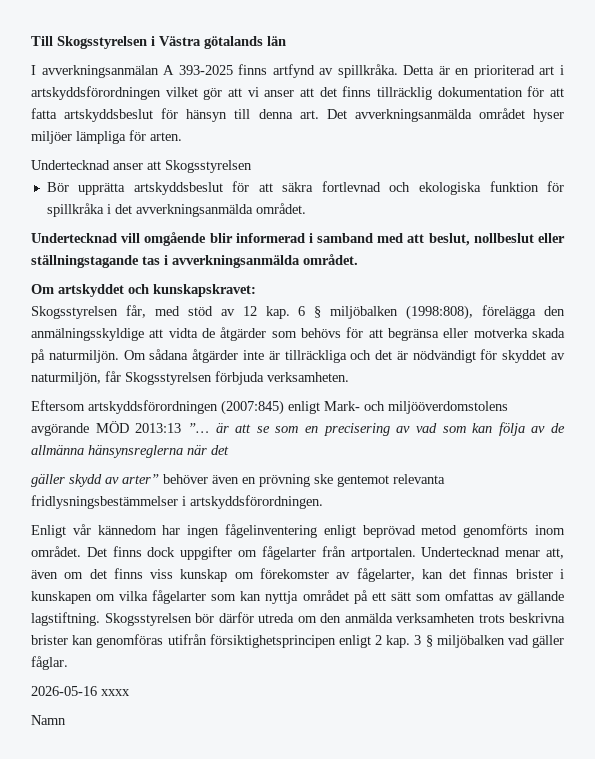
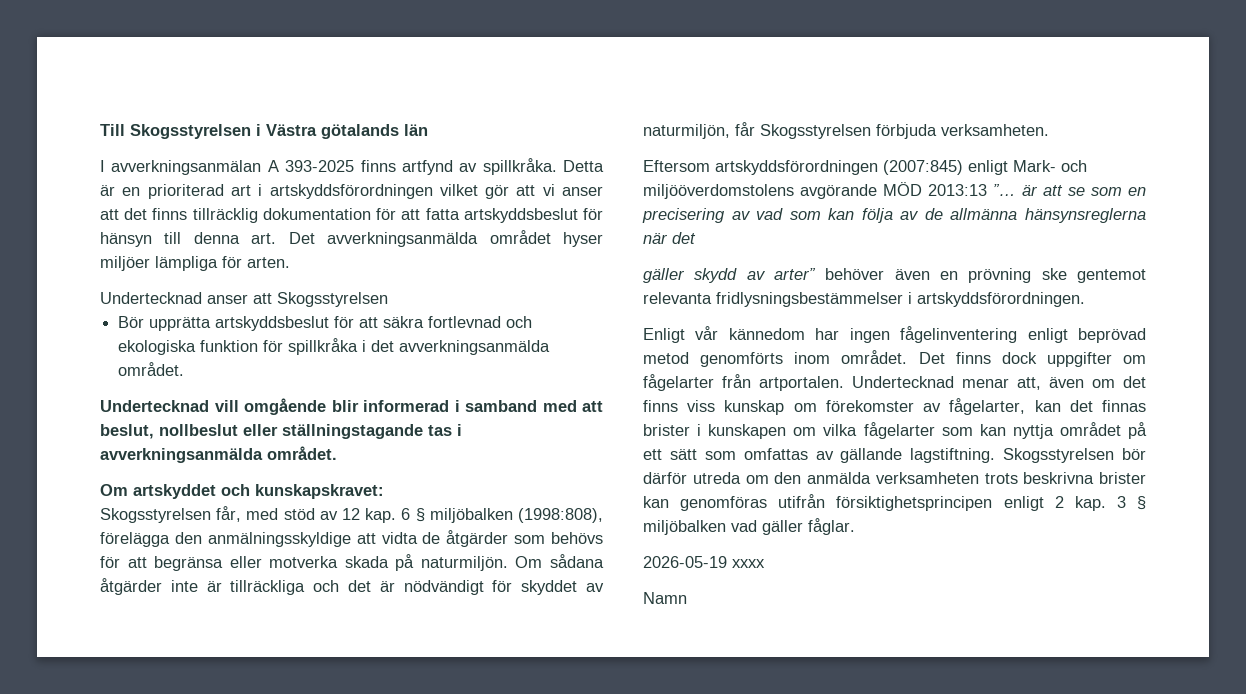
- 2026-05-16 xxxx
+ 2026-05-19 xxxx

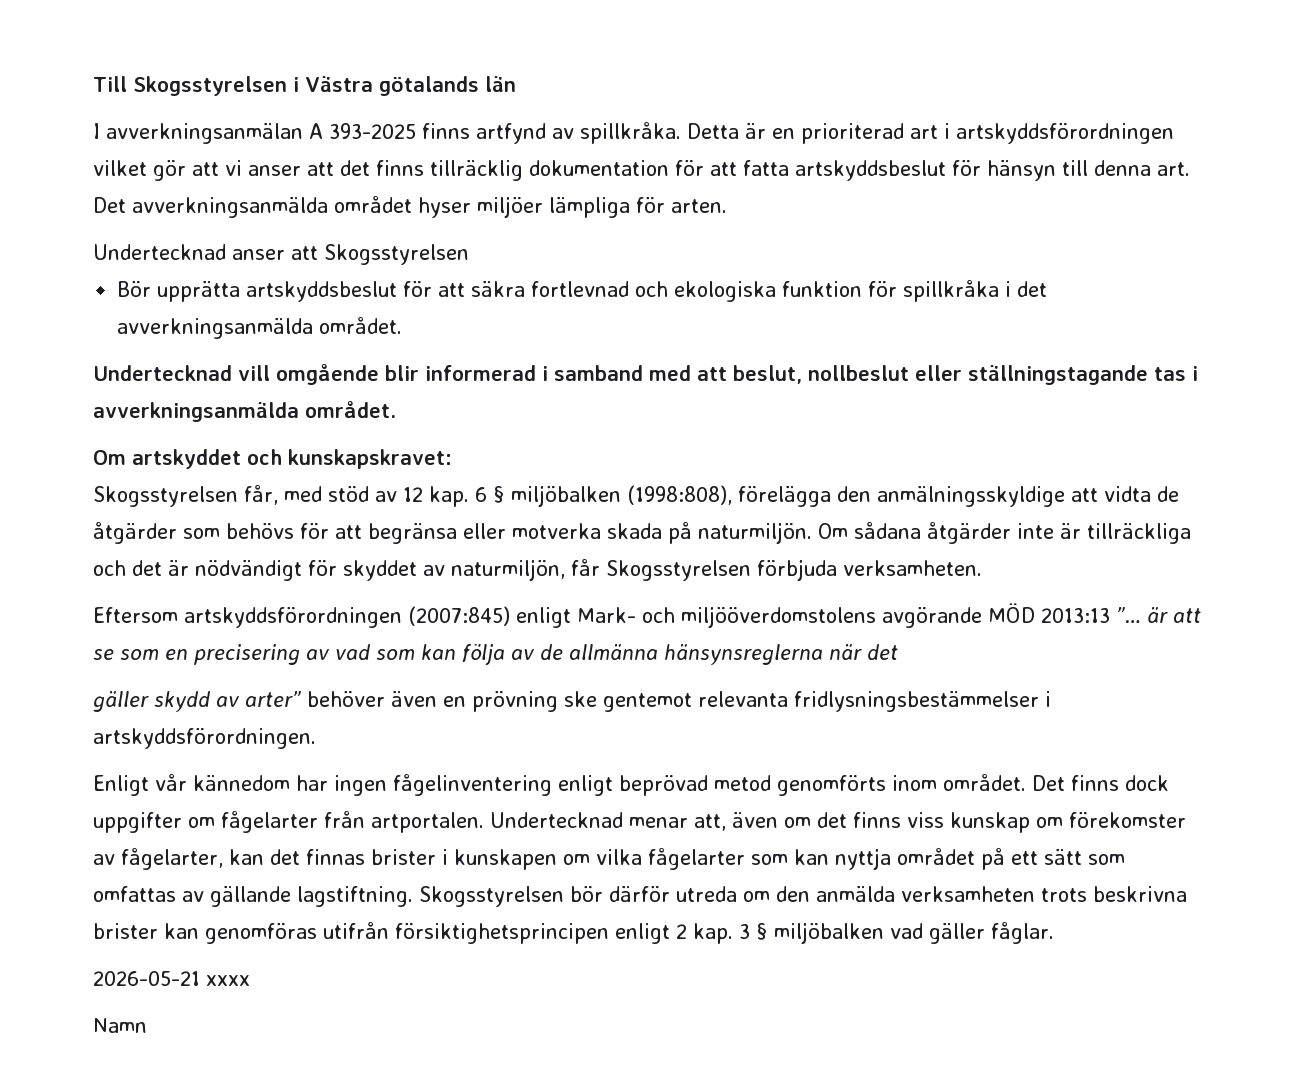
- 2026-05-19 xxxx
+ 2026-05-21 xxxx

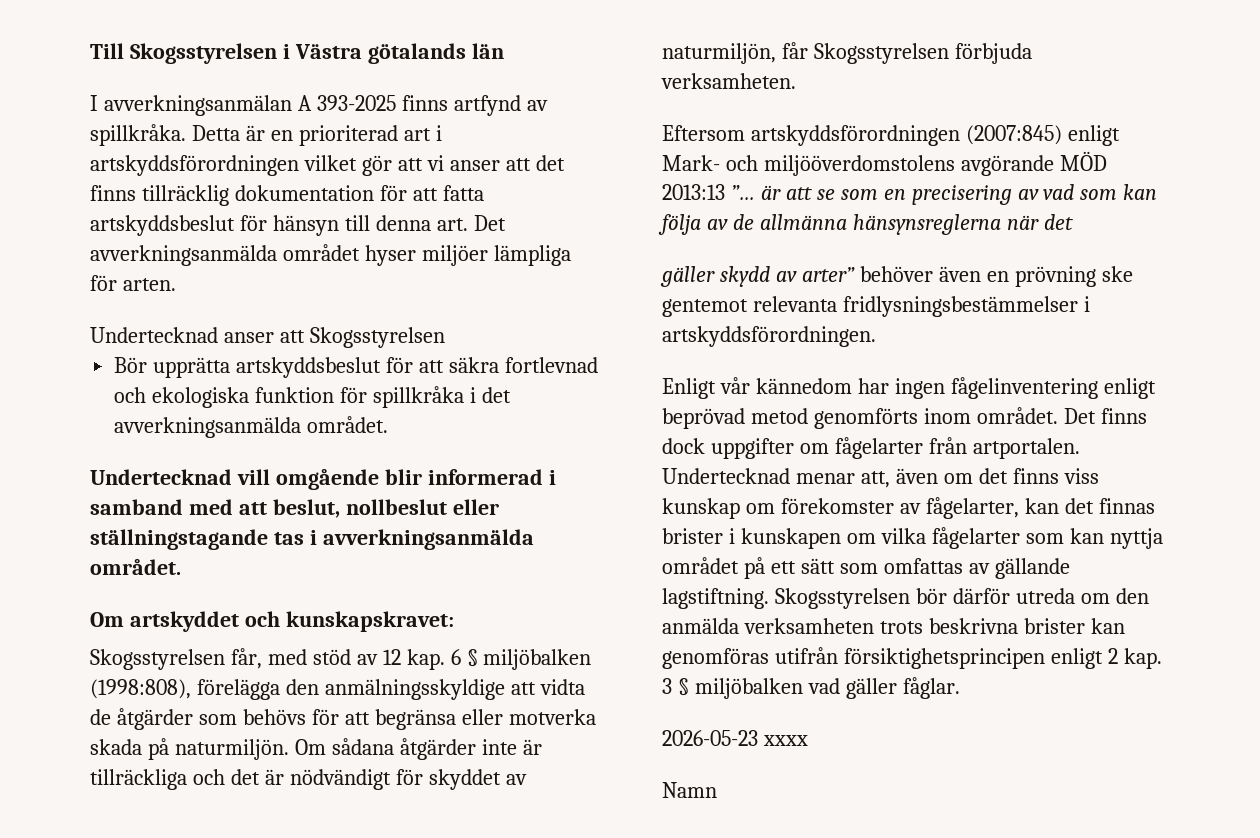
- 2026-05-21 xxxx
+ 2026-05-23 xxxx

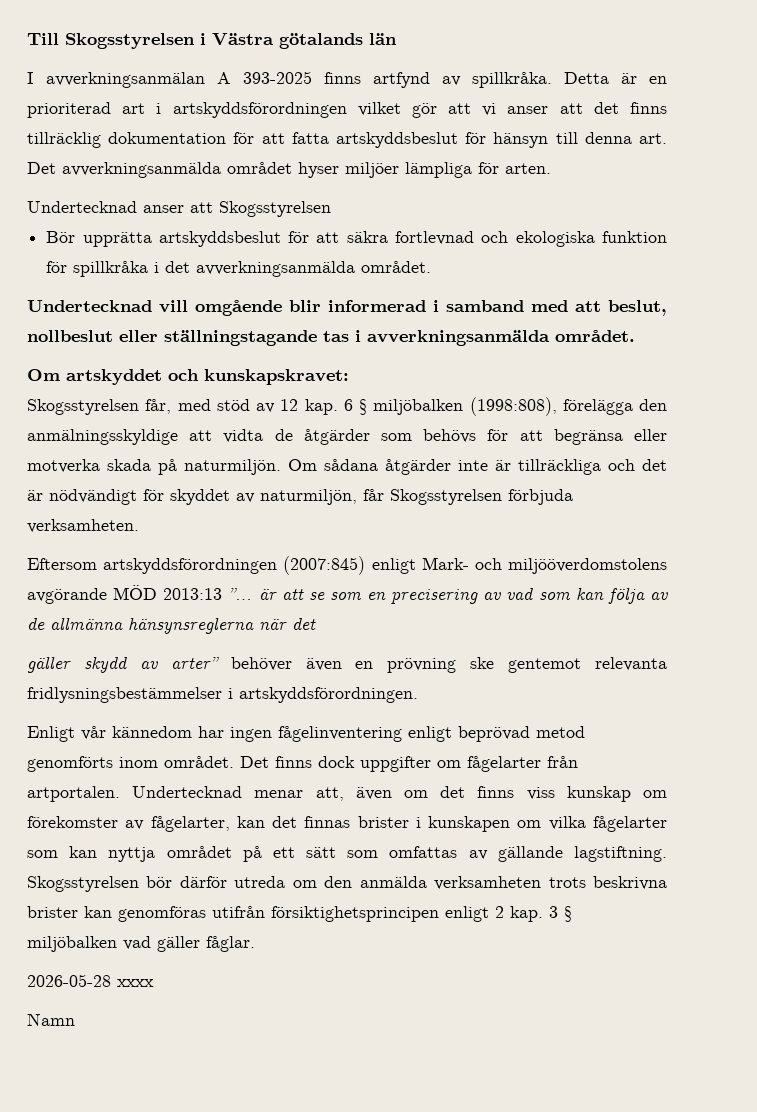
- 2026-05-23 xxxx
+ 2026-05-28 xxxx

